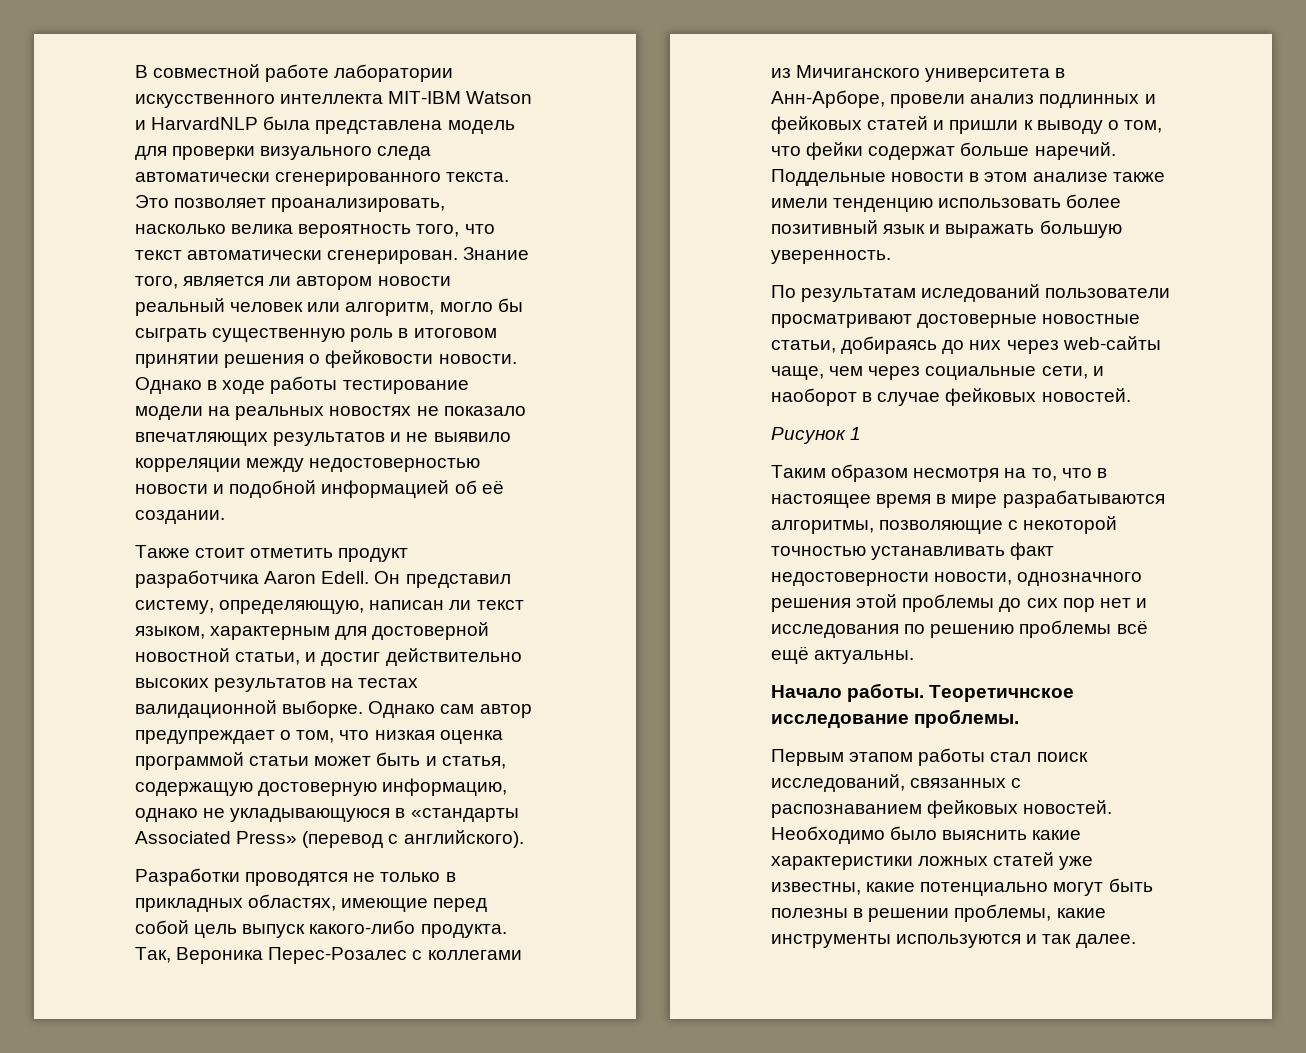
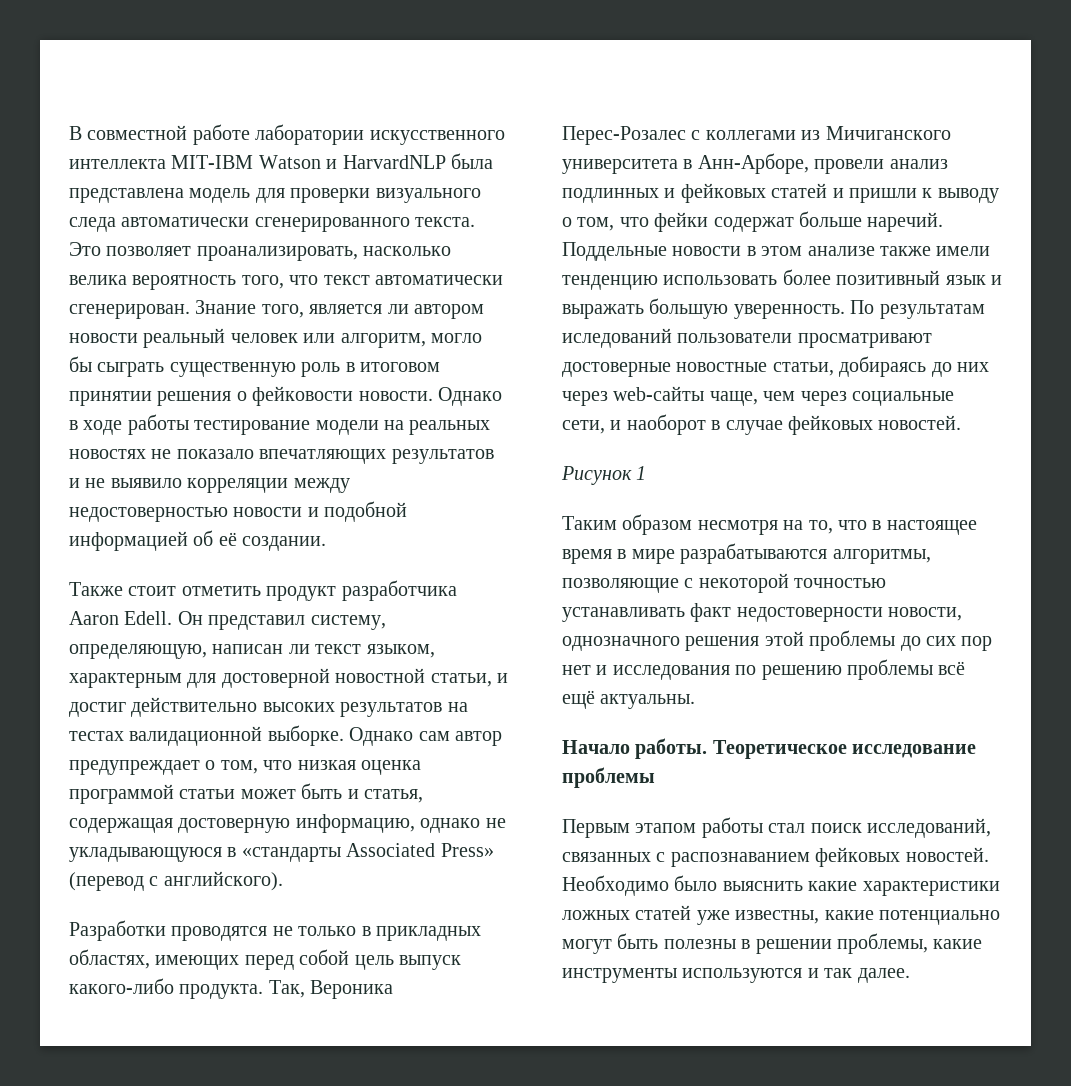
- Однако сам автор предупреждает о том, что низкая оценка программой статьи может быть и статья, содержащую достоверную информацию, однако не укладывающуюся в «стандарты Associated Press» (перевод с английского).
+ Однако сам автор предупреждает о том, что низкая оценка программой статьи может быть и статья, содержащая достоверную информацию, однако не укладывающуюся в «стандарты Associated Press» (перевод с английского).
- Разработки проводятся не только в прикладных областях, имеющие перед собой цель выпуск какого-либо продукта.
+ Разработки проводятся не только в прикладных областях, имеющих перед собой цель выпуск какого-либо продукта.
- Поддельные новости в этом анализе также имели тенденцию использовать более позитивный язык и выражать большую уверенность.
- По результатам иследований пользователи просматривают достоверные новостные статьи, добираясь до них через web-сайты чаще, чем через социальные сети, и наоборот в случае фейковых новостей.
+ Поддельные новости в этом анализе также имели тенденцию использовать более позитивный язык и выражать большую уверенность. По результатам иследований пользователи просматривают достоверные новостные статьи, добираясь до них через web-сайты чаще, чем через социальные сети, и наоборот в случае фейковых новостей.
- Теоретичнское исследование проблемы.
+ Теоретическое исследование проблемы

